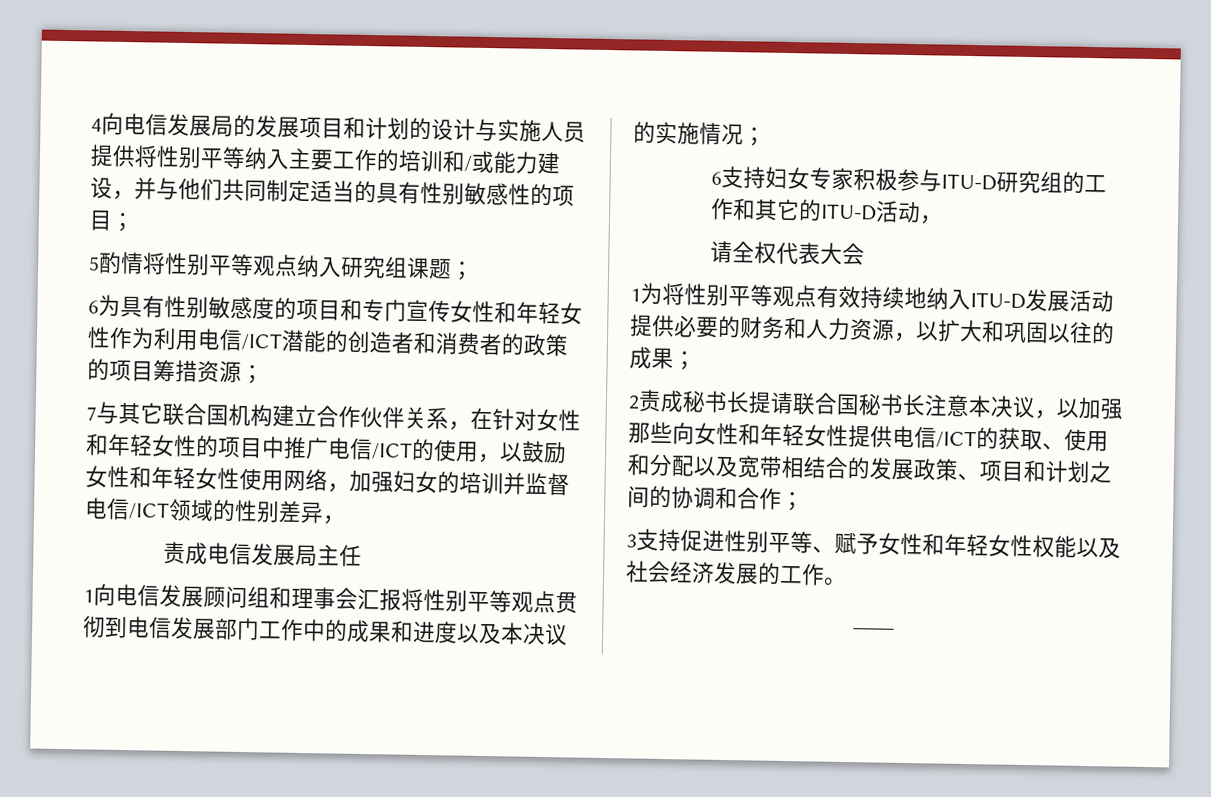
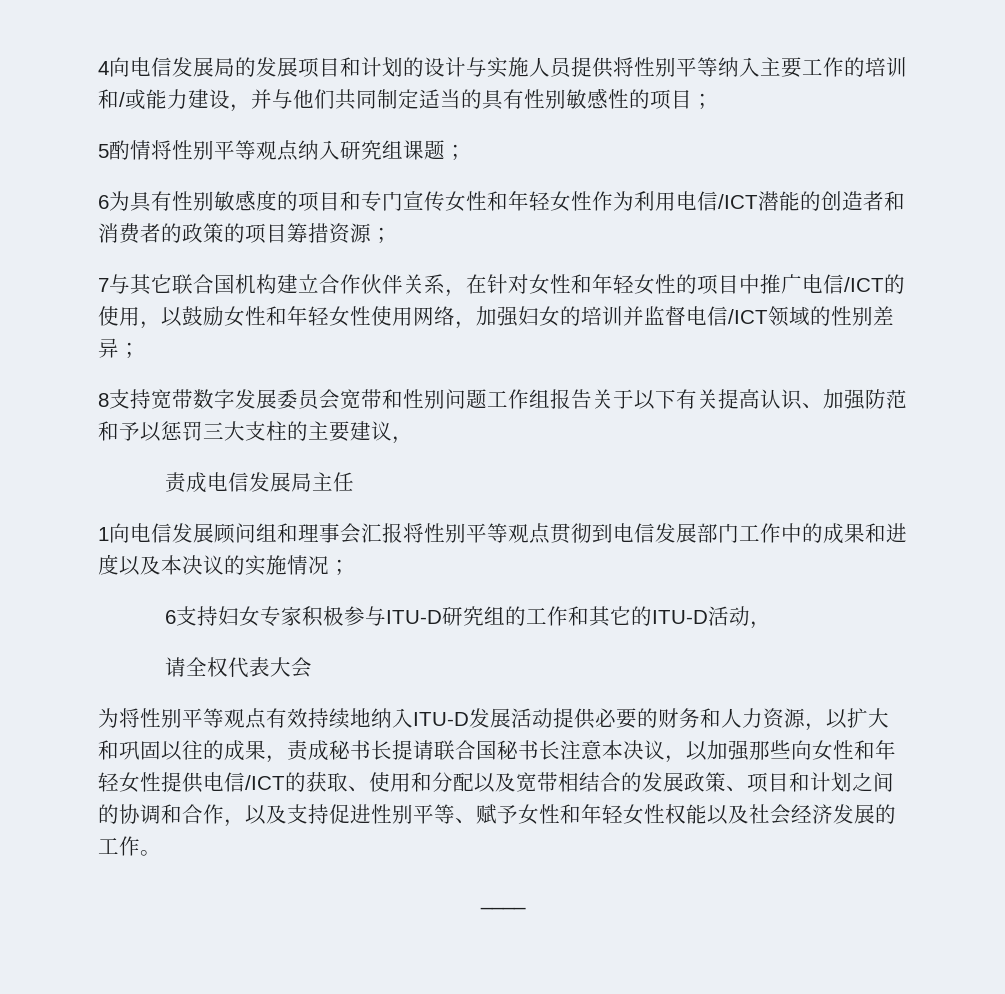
- 7与其它联合国机构建立合作伙伴关系，在针对女性和年轻女性的项目中推广电信/ICT的使用，以鼓励女性和年轻女性使用网络，加强妇女的培训并监督电信/ICT领域的性别差异，
+ 7与其它联合国机构建立合作伙伴关系，在针对女性和年轻女性的项目中推广电信/ICT的使用，以鼓励女性和年轻女性使用网络，加强妇女的培训并监督电信/ICT领域的性别差异；
+ 8支持宽带数字发展委员会宽带和性别问题工作组报告关于以下有关提高认识、加强防范和予以惩罚三大支柱的主要建议，
- 1为将性别平等观点有效持续地纳入ITU-D发展活动提供必要的财务和人力资源，以扩大和巩固以往的成果；
- 2责成秘书长提请联合国秘书长注意本决议，以加强那些向女性和年轻女性提供电信/ICT的获取、使用和分配以及宽带相结合的发展政策、项目和计划之间的协调和合作；
- 3支持促进性别平等、赋予女性和年轻女性权能以及社会经济发展的工作。
+ 为将性别平等观点有效持续地纳入ITU-D发展活动提供必要的财务和人力资源，以扩大和巩固以往的成果，责成秘书长提请联合国秘书长注意本决议，以加强那些向女性和年轻女性提供电信/ICT的获取、使用和分配以及宽带相结合的发展政策、项目和计划之间的协调和合作，以及支持促进性别平等、赋予女性和年轻女性权能以及社会经济发展的工作。

